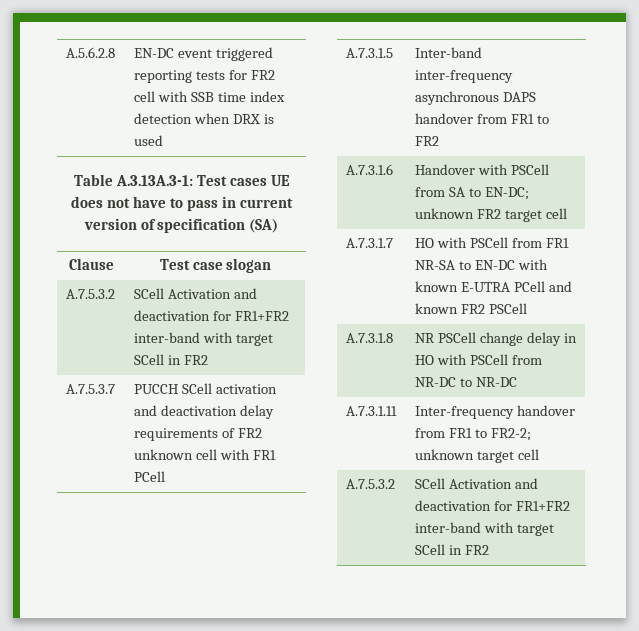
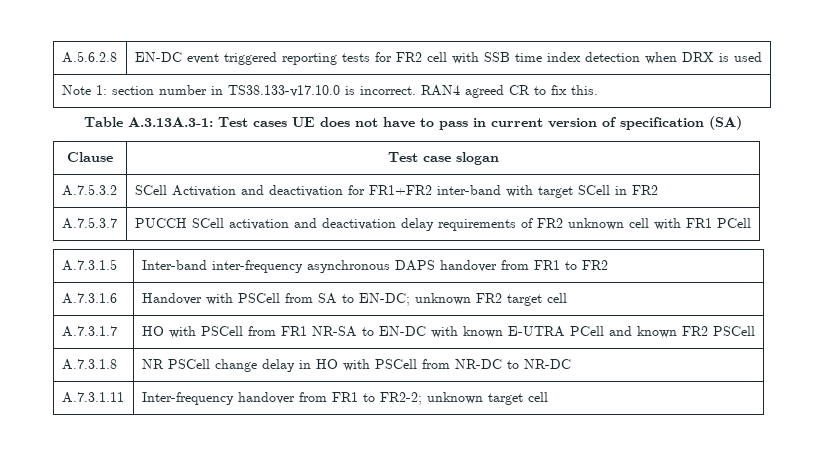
+ Note 1: section number in TS38.133-v17.10.0 is incorrect. RAN4 agreed CR to fix this.
  A.7.3.1.11 | Inter-frequency handover from FR1 to FR2-2; unknown target cell
- A.7.5.3.2 | SCell Activation and deactivation for FR1+FR2 inter-band with target SCell in FR2

